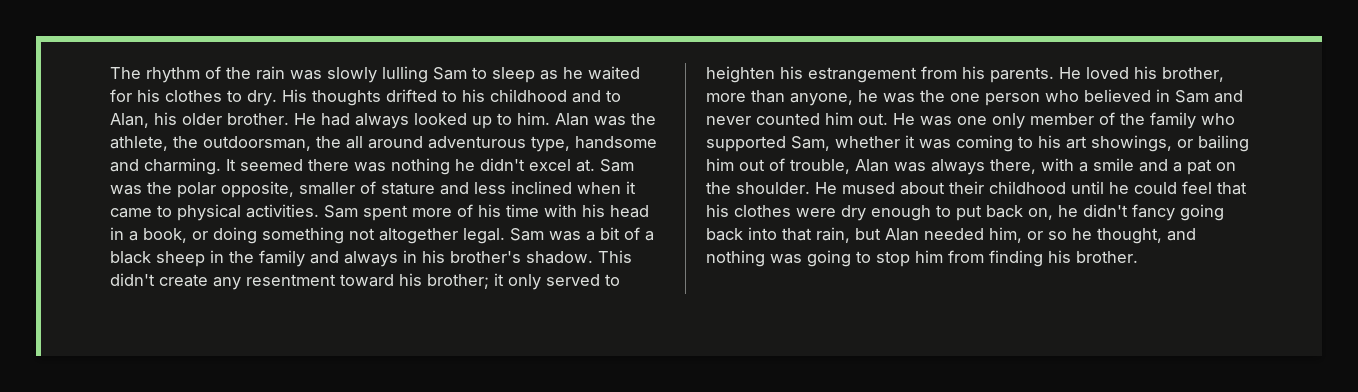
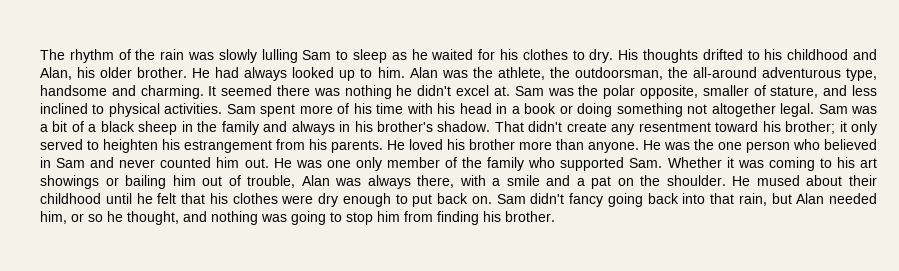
- His thoughts drifted to his childhood and to Alan, his older brother.
+ His thoughts drifted to his childhood and Alan, his older brother.
- Alan was the athlete, the outdoorsman, the all around adventurous type, handsome and charming.
+ Alan was the athlete, the outdoorsman, the all-around adventurous type, handsome and charming.
- Sam was the polar opposite, smaller of stature and less inclined when it came to physical activities.
+ Sam was the polar opposite, smaller of stature, and less inclined to physical activities.
- Sam spent more of his time with his head in a book, or doing something not altogether legal.
+ Sam spent more of his time with his head in a book or doing something not altogether legal.
- This didn't create any resentment toward his brother; it only served to heighten his estrangement from his parents.
+ That didn't create any resentment toward his brother; it only served to heighten his estrangement from his parents.
- He loved his brother, more than anyone, he was the one person who believed in Sam and never counted him out.
+ He loved his brother more than anyone. He was the one person who believed in Sam and never counted him out.
- He was one only member of the family who supported Sam, whether it was coming to his art showings, or bailing him out of trouble, Alan was always there, with a smile and a pat on the shoulder.
+ He was one only member of the family who supported Sam. Whether it was coming to his art showings or bailing him out of trouble, Alan was always there, with a smile and a pat on the shoulder.
- He mused about their childhood until he could feel that his clothes were dry enough to put back on, he didn't fancy going back into that rain, but Alan needed him, or so he thought, and nothing was going to stop him from finding his brother.
+ He mused about their childhood until he felt that his clothes were dry enough to put back on. Sam didn't fancy going back into that rain, but Alan needed him, or so he thought, and nothing was going to stop him from finding his brother.

